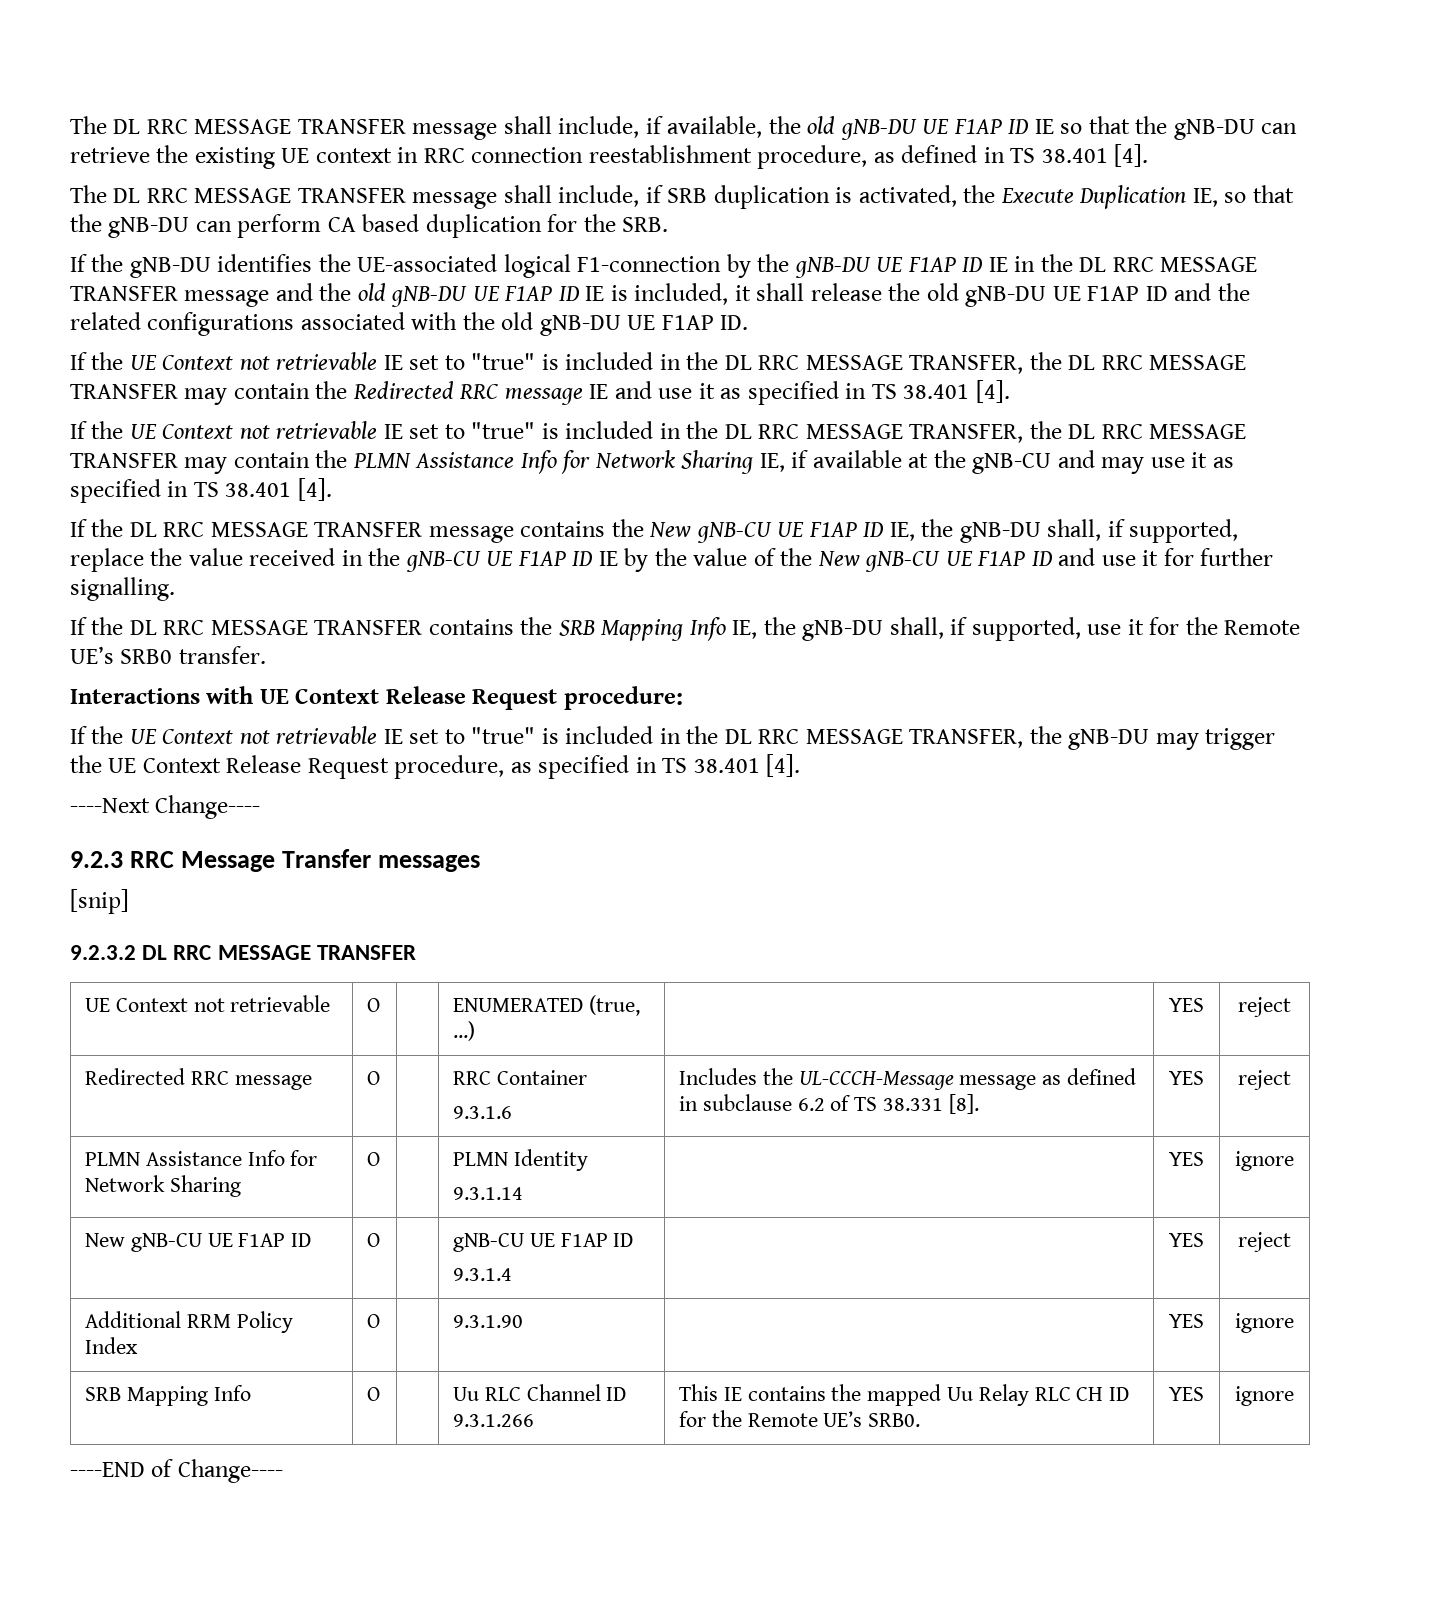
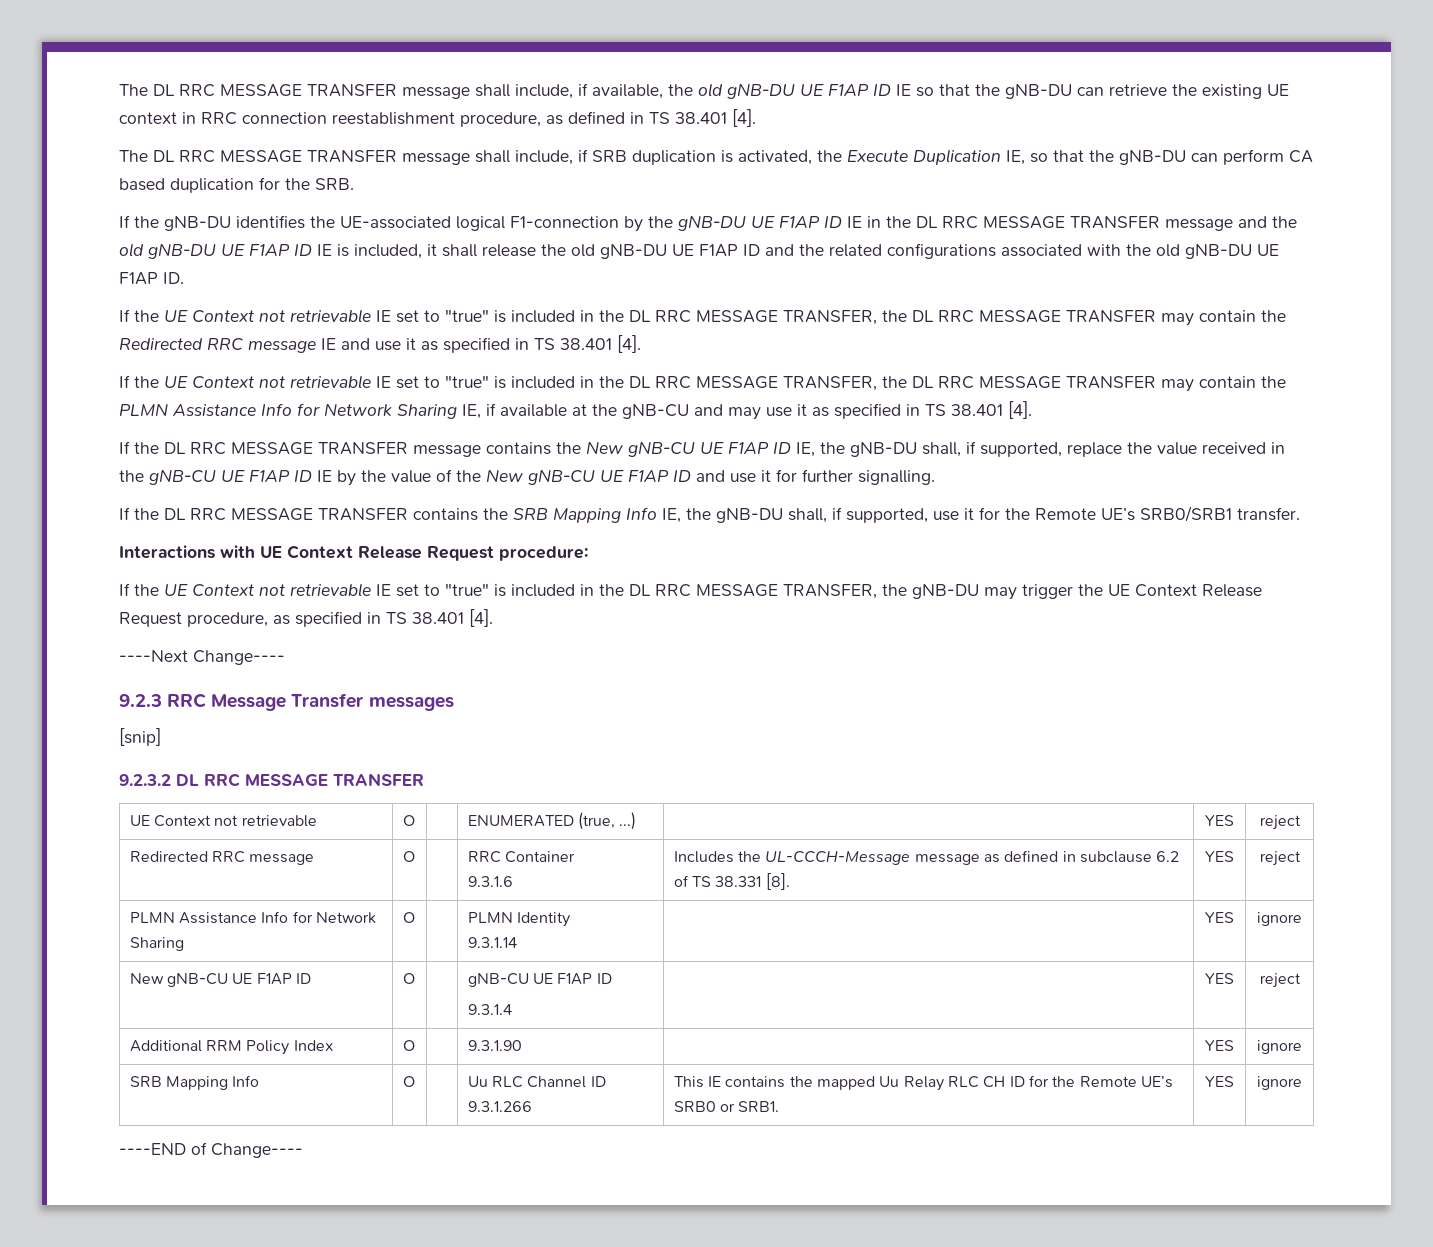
- If the DL RRC MESSAGE TRANSFER contains the SRB Mapping Info IE, the gNB-DU shall, if supported, use it for the Remote UE’s SRB0 transfer.
+ If the DL RRC MESSAGE TRANSFER contains the SRB Mapping Info IE, the gNB-DU shall, if supported, use it for the Remote UE’s SRB0/SRB1 transfer.
- SRB Mapping Info | O | | Uu RLC Channel ID 9.3.1.266 | This IE contains the mapped Uu Relay RLC CH ID for the Remote UE’s SRB0. | YES | ignore
+ SRB Mapping Info | O | | Uu RLC Channel ID 9.3.1.266 | This IE contains the mapped Uu Relay RLC CH ID for the Remote UE’s SRB0 or SRB1. | YES | ignore

